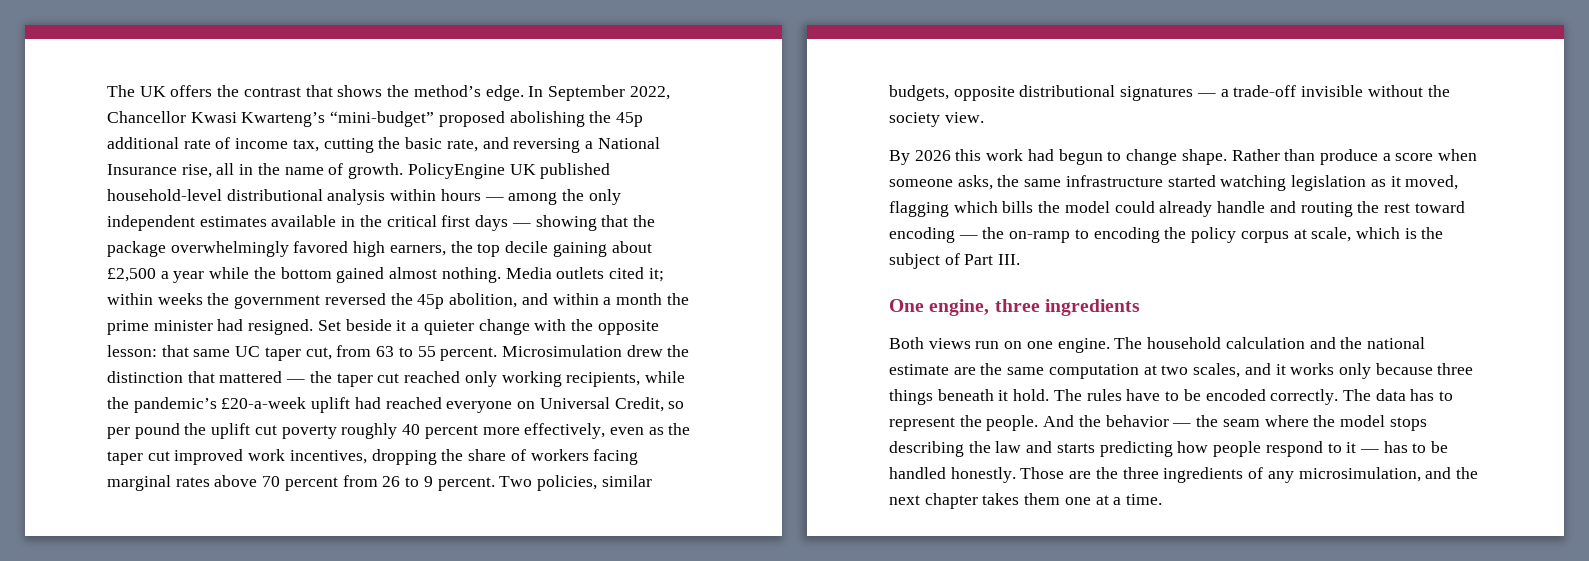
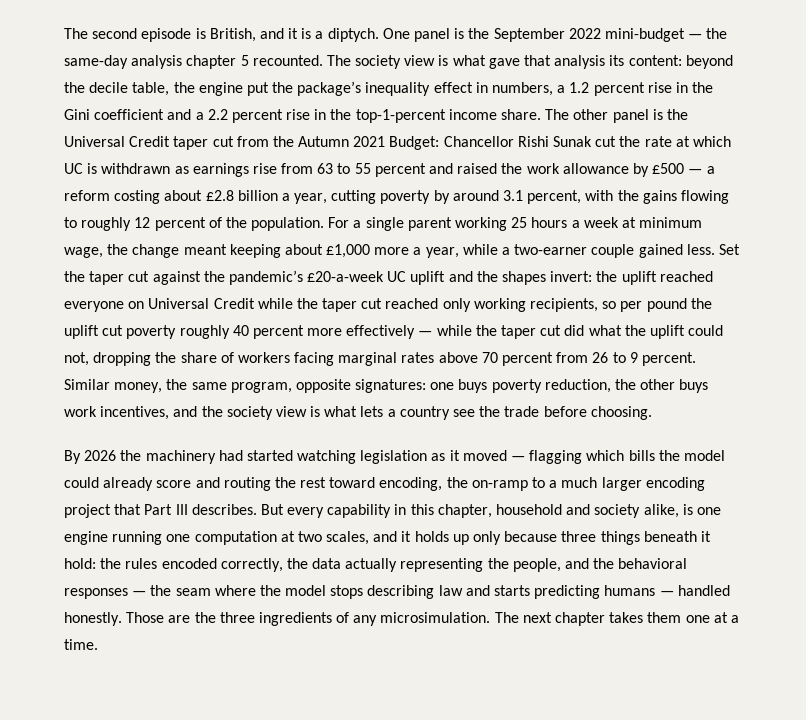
- The UK offers the contrast that shows the method’s edge. In September 2022, Chancellor Kwasi Kwarteng’s “mini-budget” proposed abolishing the 45p additional rate of income tax, cutting the basic rate, and reversing a National Insurance rise, all in the name of growth. PolicyEngine UK published household-level distributional analysis within hours — among the only independent estimates available in the critical first days — showing that the package overwhelmingly favored high earners, the top decile gaining about £2,500 a year while the bottom gained almost nothing. Media outlets cited it; within weeks the government reversed the 45p abolition, and within a month the prime minister had resigned. Set beside it a quieter change with the opposite lesson: that same UC taper cut, from 63 to 55 percent. Microsimulation drew the distinction that mattered — the taper cut reached only working recipients, while the pandemic’s £20-a-week uplift had reached everyone on Universal Credit, so per pound the uplift cut poverty roughly 40 percent more effectively, even as the taper cut improved work incentives, dropping the share of workers facing marginal rates above 70 percent from 26 to 9 percent.
+ The second episode is British, and it is a diptych. One panel is the September 2022 mini-budget — the same-day analysis chapter 5 recounted. The society view is what gave that analysis its content: beyond the decile table, the engine put the package’s inequality effect in numbers, a 1.2 percent rise in the Gini coefficient and a 2.2 percent rise in the top-1-percent income share. The other panel is the Universal Credit taper cut from the Autumn 2021 Budget: Chancellor Rishi Sunak cut the rate at which UC is withdrawn as earnings rise from 63 to 55 percent and raised the work allowance by £500 — a reform costing about £2.8 billion a year, cutting poverty by around 3.1 percent, with the gains flowing to roughly 12 percent of the population. For a single parent working 25 hours a week at minimum wage, the change meant keeping about £1,000 more a year, while a two-earner couple gained less. Set the taper cut against the pandemic’s £20-a-week UC uplift and the shapes invert: the uplift reached everyone on Universal Credit while the taper cut reached only working recipients, so per pound the uplift cut poverty roughly 40 percent more effectively — while the taper cut did what the uplift could not, dropping the share of workers facing marginal rates above 70 percent from 26 to 9 percent.
- Two policies, similar budgets, opposite distributional signatures — a trade-off invisible without the society view.
- By 2026 this work had begun to change shape. Rather than produce a score when someone asks, the same infrastructure started watching legislation as it moved, flagging which bills the model could already handle and routing the rest toward encoding — the on-ramp to encoding the policy corpus at scale, which is the subject of Part III.
- One engine, three ingredients
- Both views run on one engine. The household calculation and the national estimate are the same computation at two scales, and it works only because three things beneath it hold. The rules have to be encoded correctly. The data has to represent the people. And the behavior — the seam where the model stops describing the law and starts predicting how people respond to it — has to be handled honestly.
+ Similar money, the same program, opposite signatures: one buys poverty reduction, the other buys work incentives, and the society view is what lets a country see the trade before choosing.
+ By 2026 the machinery had started watching legislation as it moved — flagging which bills the model could already score and routing the rest toward encoding, the on-ramp to a much larger encoding project that Part III describes. But every capability in this chapter, household and society alike, is one engine running one computation at two scales, and it holds up only because three things beneath it hold: the rules encoded correctly, the data actually representing the people, and the behavioral responses — the seam where the model stops describing law and starts predicting humans — handled honestly.
- Those are the three ingredients of any microsimulation, and the next chapter takes them one at a time.
+ Those are the three ingredients of any microsimulation. The next chapter takes them one at a time.

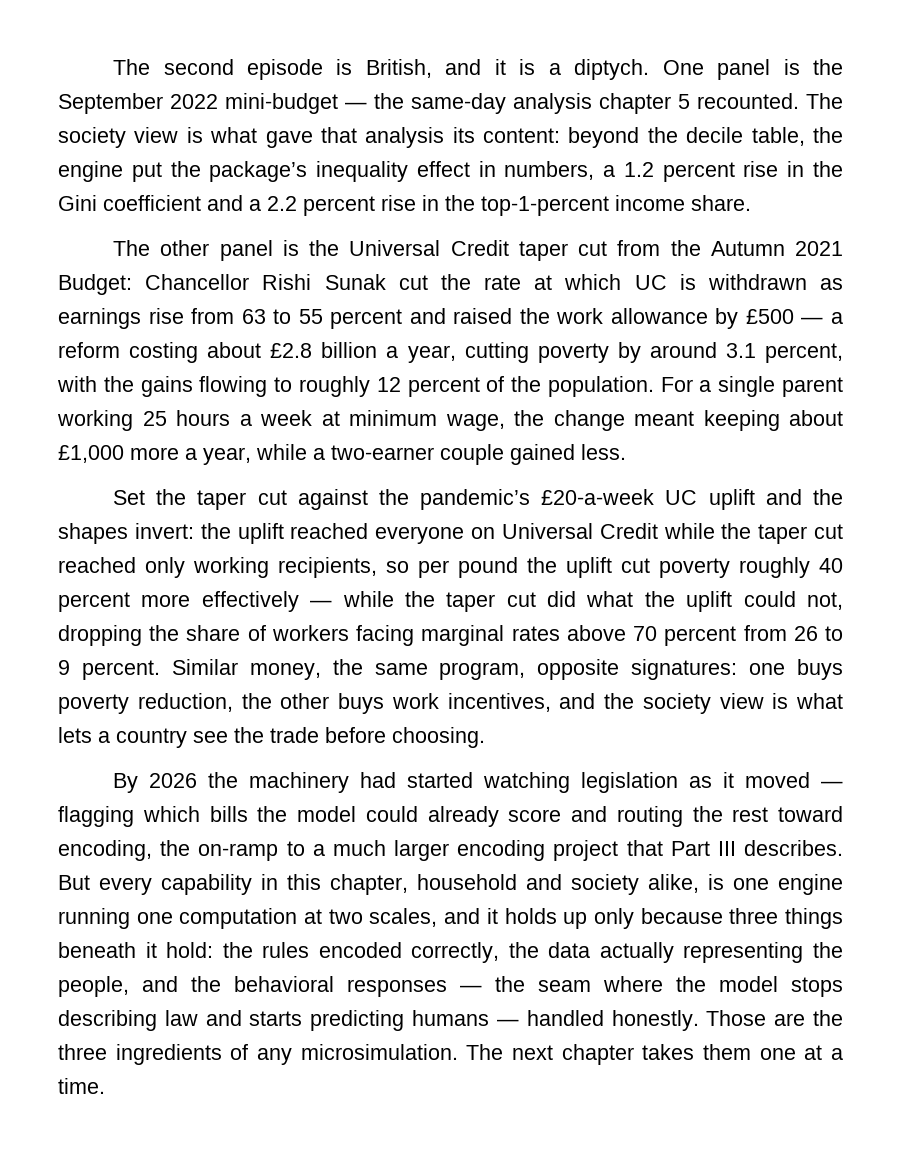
- beyond the decile table, the engine put the package’s inequality effect in numbers, a 1.2 percent rise in the Gini coefficient and a 2.2 percent rise in the top-1-percent income share. The other panel is the Universal Credit taper cut from the Autumn 2021 Budget:
+ beyond the decile table, the engine put the package’s inequality effect in numbers, a 1.2 percent rise in the Gini coefficient and a 2.2 percent rise in the top-1-percent income share.
+ The other panel is the Universal Credit taper cut from the Autumn 2021 Budget:
- For a single parent working 25 hours a week at minimum wage, the change meant keeping about £1,000 more a year, while a two-earner couple gained less. Set the taper cut against the pandemic’s £20-a-week UC uplift and the shapes invert:
+ For a single parent working 25 hours a week at minimum wage, the change meant keeping about £1,000 more a year, while a two-earner couple gained less.
+ Set the taper cut against the pandemic’s £20-a-week UC uplift and the shapes invert:

